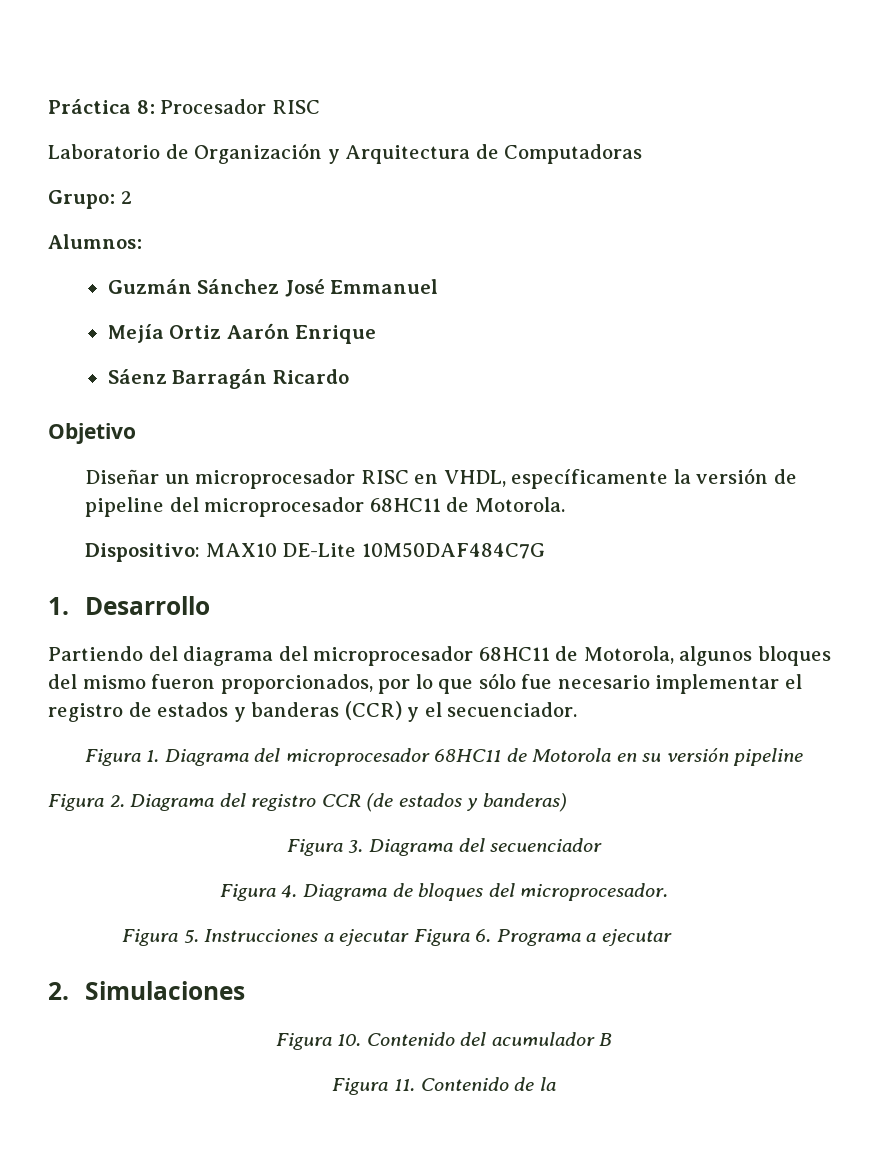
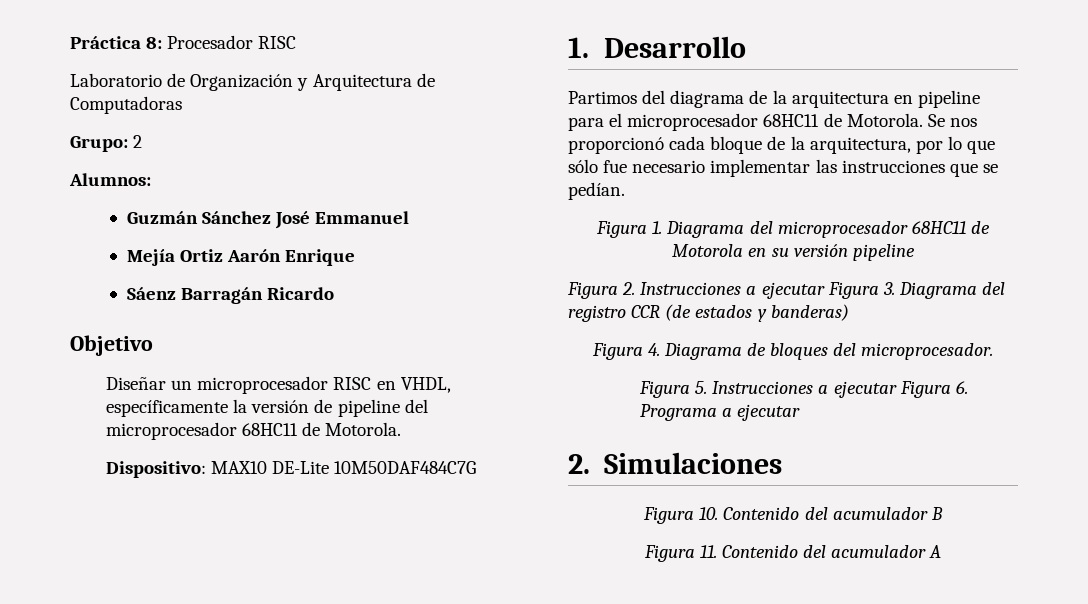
- Partiendo del diagrama del microprocesador 68HC11 de Motorola, algunos bloques del mismo fueron proporcionados, por lo que sólo fue necesario implementar el registro de estados y banderas (CCR) y el secuenciador.
+ Partimos del diagrama de la arquitectura en pipeline para el microprocesador 68HC11 de Motorola. Se nos proporcionó cada bloque de la arquitectura, por lo que sólo fue necesario implementar las instrucciones que se pedían.
- Figura 2. Diagrama del registro CCR (de estados y banderas)
+ Figura 2. Instrucciones a ejecutar Figura 3. Diagrama del registro CCR (de estados y banderas)
- Figura 3. Diagrama del secuenciador
- Figura 11. Contenido de la
+ Figura 11. Contenido del acumulador A

